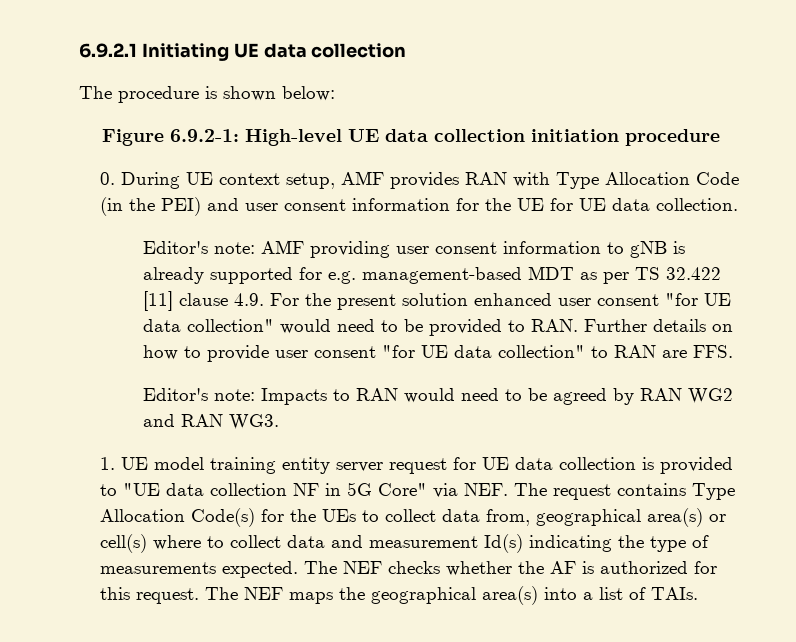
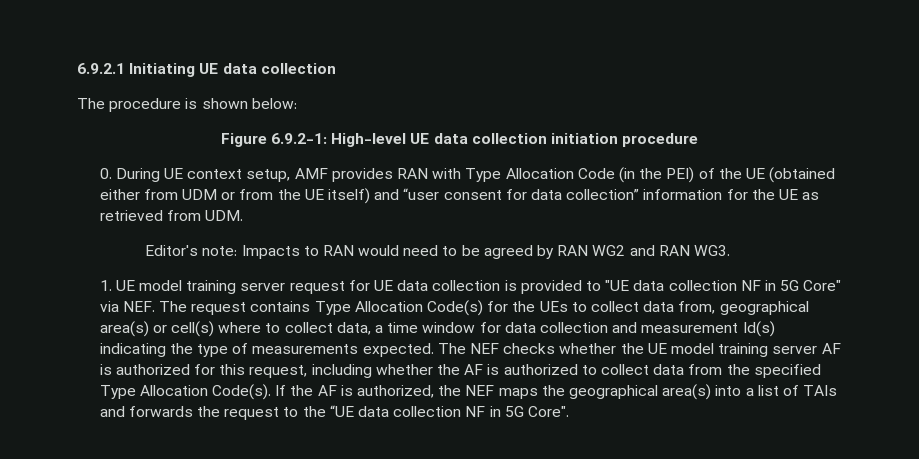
- 0. During UE context setup, AMF provides RAN with Type Allocation Code (in the PEI) and user consent information for the UE for UE data collection.
- Editor's note: AMF providing user consent information to gNB is already supported for e.g. management-based MDT as per TS 32.422 [11] clause 4.9. For the present solution enhanced user consent "for UE data collection" would need to be provided to RAN. Further details on how to provide user consent "for UE data collection" to RAN are FFS.
+ 0. During UE context setup, AMF provides RAN with Type Allocation Code (in the PEI) of the UE (obtained either from UDM or from the UE itself) and “user consent for data collection” information for the UE as retrieved from UDM.
- 1. UE model training entity server request for UE data collection is provided to "UE data collection NF in 5G Core" via NEF. The request contains Type Allocation Code(s) for the UEs to collect data from, geographical area(s) or cell(s) where to collect data and measurement Id(s) indicating the type of measurements expected.
+ 1. UE model training server request for UE data collection is provided to "UE data collection NF in 5G Core" via NEF. The request contains Type Allocation Code(s) for the UEs to collect data from, geographical area(s) or cell(s) where to collect data, a time window for data collection and measurement Id(s) indicating the type of measurements expected.
- The NEF checks whether the AF is authorized for this request. The NEF maps the geographical area(s) into a list of TAIs.
+ The NEF checks whether the UE model training server AF is authorized for this request, including whether the AF is authorized to collect data from the specified Type Allocation Code(s). If the AF is authorized, the NEF maps the geographical area(s) into a list of TAIs and forwards the request to the “UE data collection NF in 5G Core".

